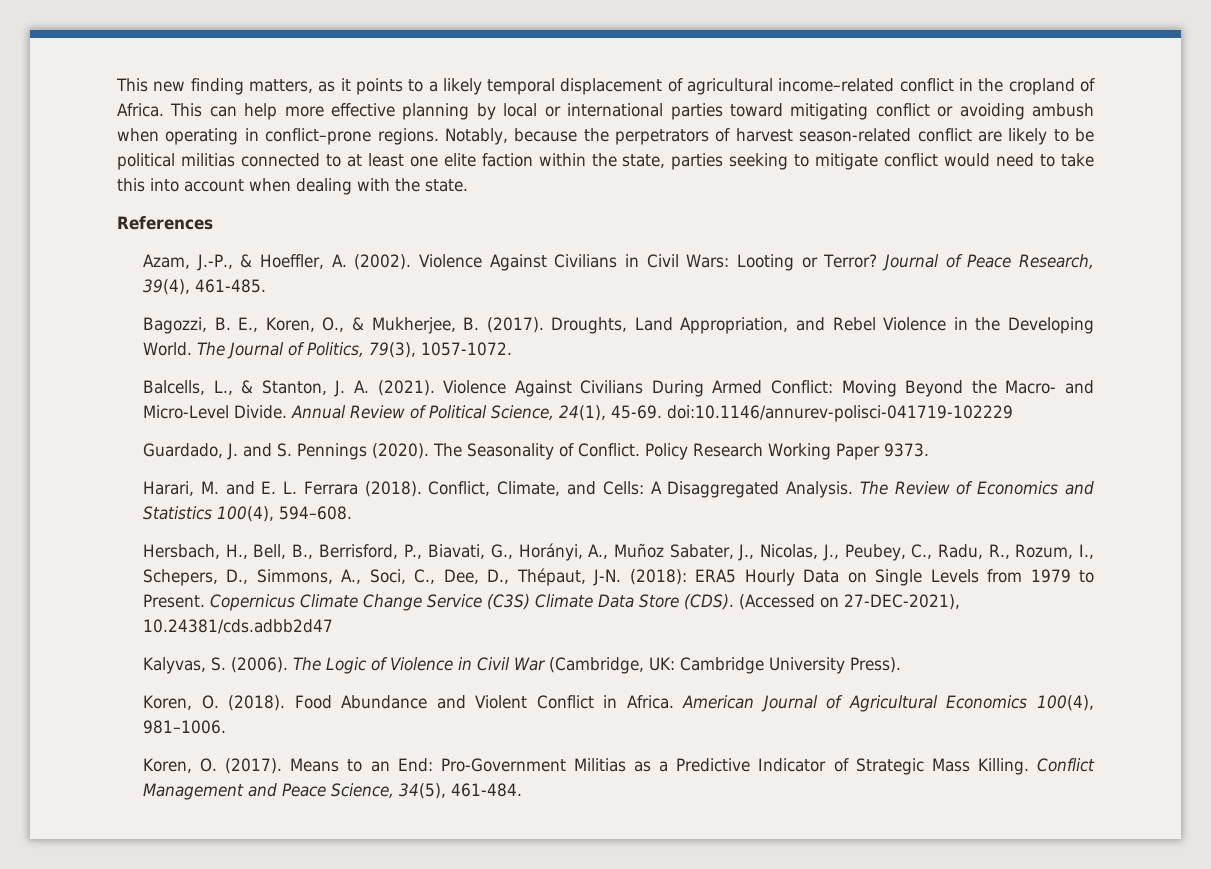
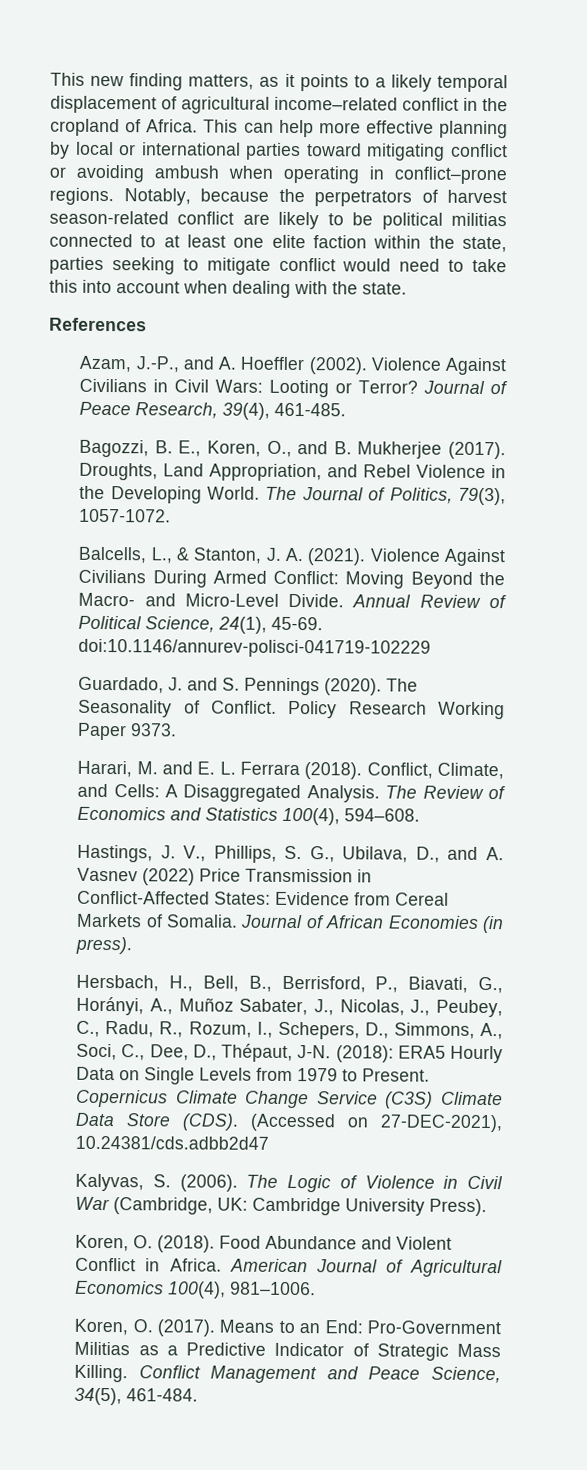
- Azam, J.-P., & Hoeffler, A. (2002).
+ Azam, J.-P., and A. Hoeffler (2002).
- Bagozzi, B. E., Koren, O., & Mukherjee, B. (2017).
+ Bagozzi, B. E., Koren, O., and B. Mukherjee (2017).
+ Hastings, J. V., Phillips, S. G., Ubilava, D., and A. Vasnev (2022) Price Transmission in Conflict-Affected States: Evidence from Cereal Markets of Somalia. Journal of African Economies (in press).

